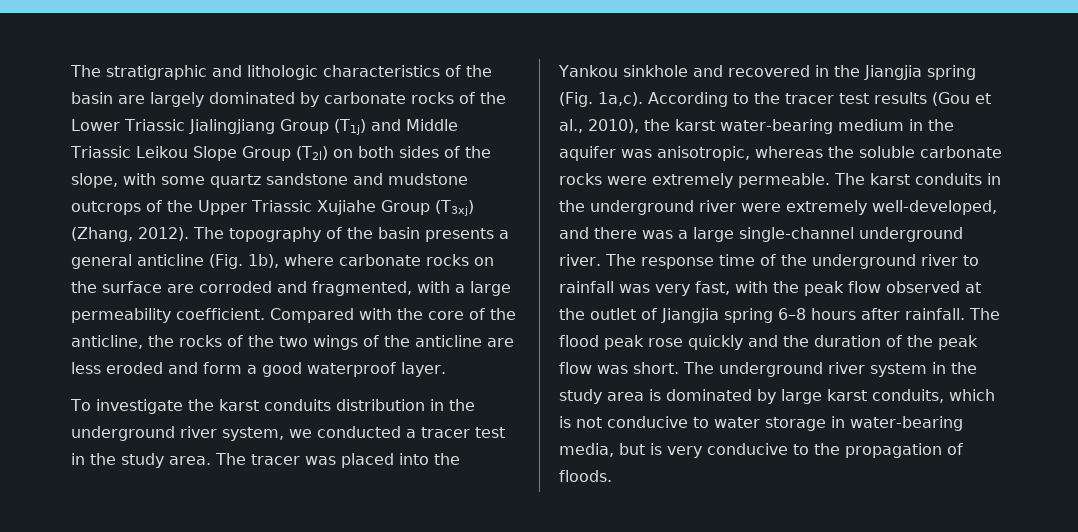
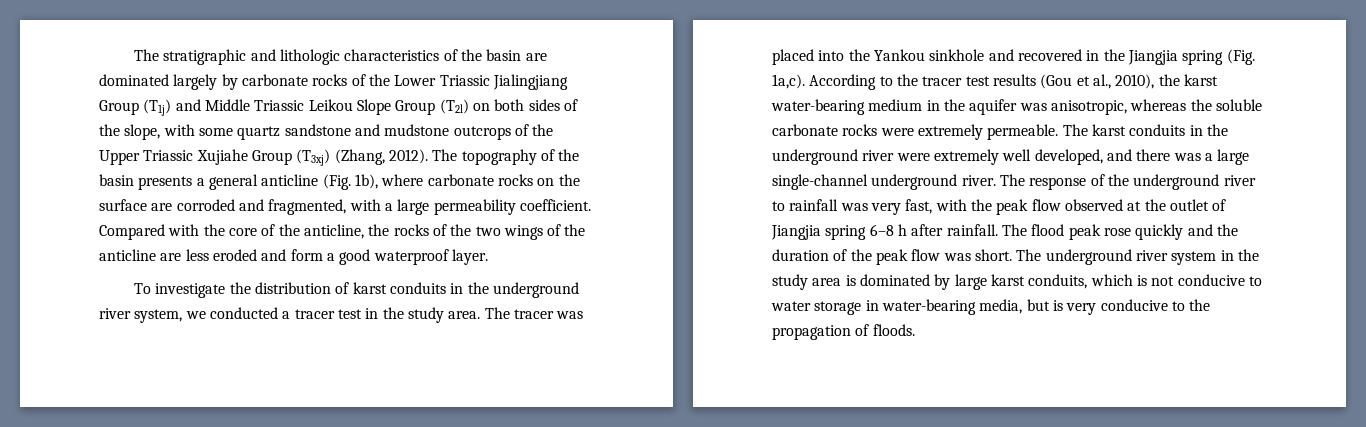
- The stratigraphic and lithologic characteristics of the basin are largely dominated by carbonate rocks of the Lower Triassic Jialingjiang Group (T1j) and Middle Triassic Leikou Slope Group (T2l) on both sides of the slope, with some quartz sandstone and mudstone outcrops of the Upper Triassic Xujiahe Group (T3xj) (Zhang, 2012).
+ The stratigraphic and lithologic characteristics of the basin are dominated largely by carbonate rocks of the Lower Triassic Jialingjiang Group (T1j) and Middle Triassic Leikou Slope Group (T2l) on both sides of the slope, with some quartz sandstone and mudstone outcrops of the Upper Triassic Xujiahe Group (T3xj) (Zhang, 2012).
- To investigate the karst conduits distribution in the underground river system, we conducted a tracer test in the study area.
+ To investigate the distribution of karst conduits in the underground river system, we conducted a tracer test in the study area.
- The karst conduits in the underground river were extremely well-developed, and there was a large single-channel underground river.
+ The karst conduits in the underground river were extremely well developed, and there was a large single-channel underground river.
- The response time of the underground river to rainfall was very fast, with the peak flow observed at the outlet of Jiangjia spring 6–8 hours after rainfall.
+ The response of the underground river to rainfall was very fast, with the peak flow observed at the outlet of Jiangjia spring 6–8 h after rainfall.

